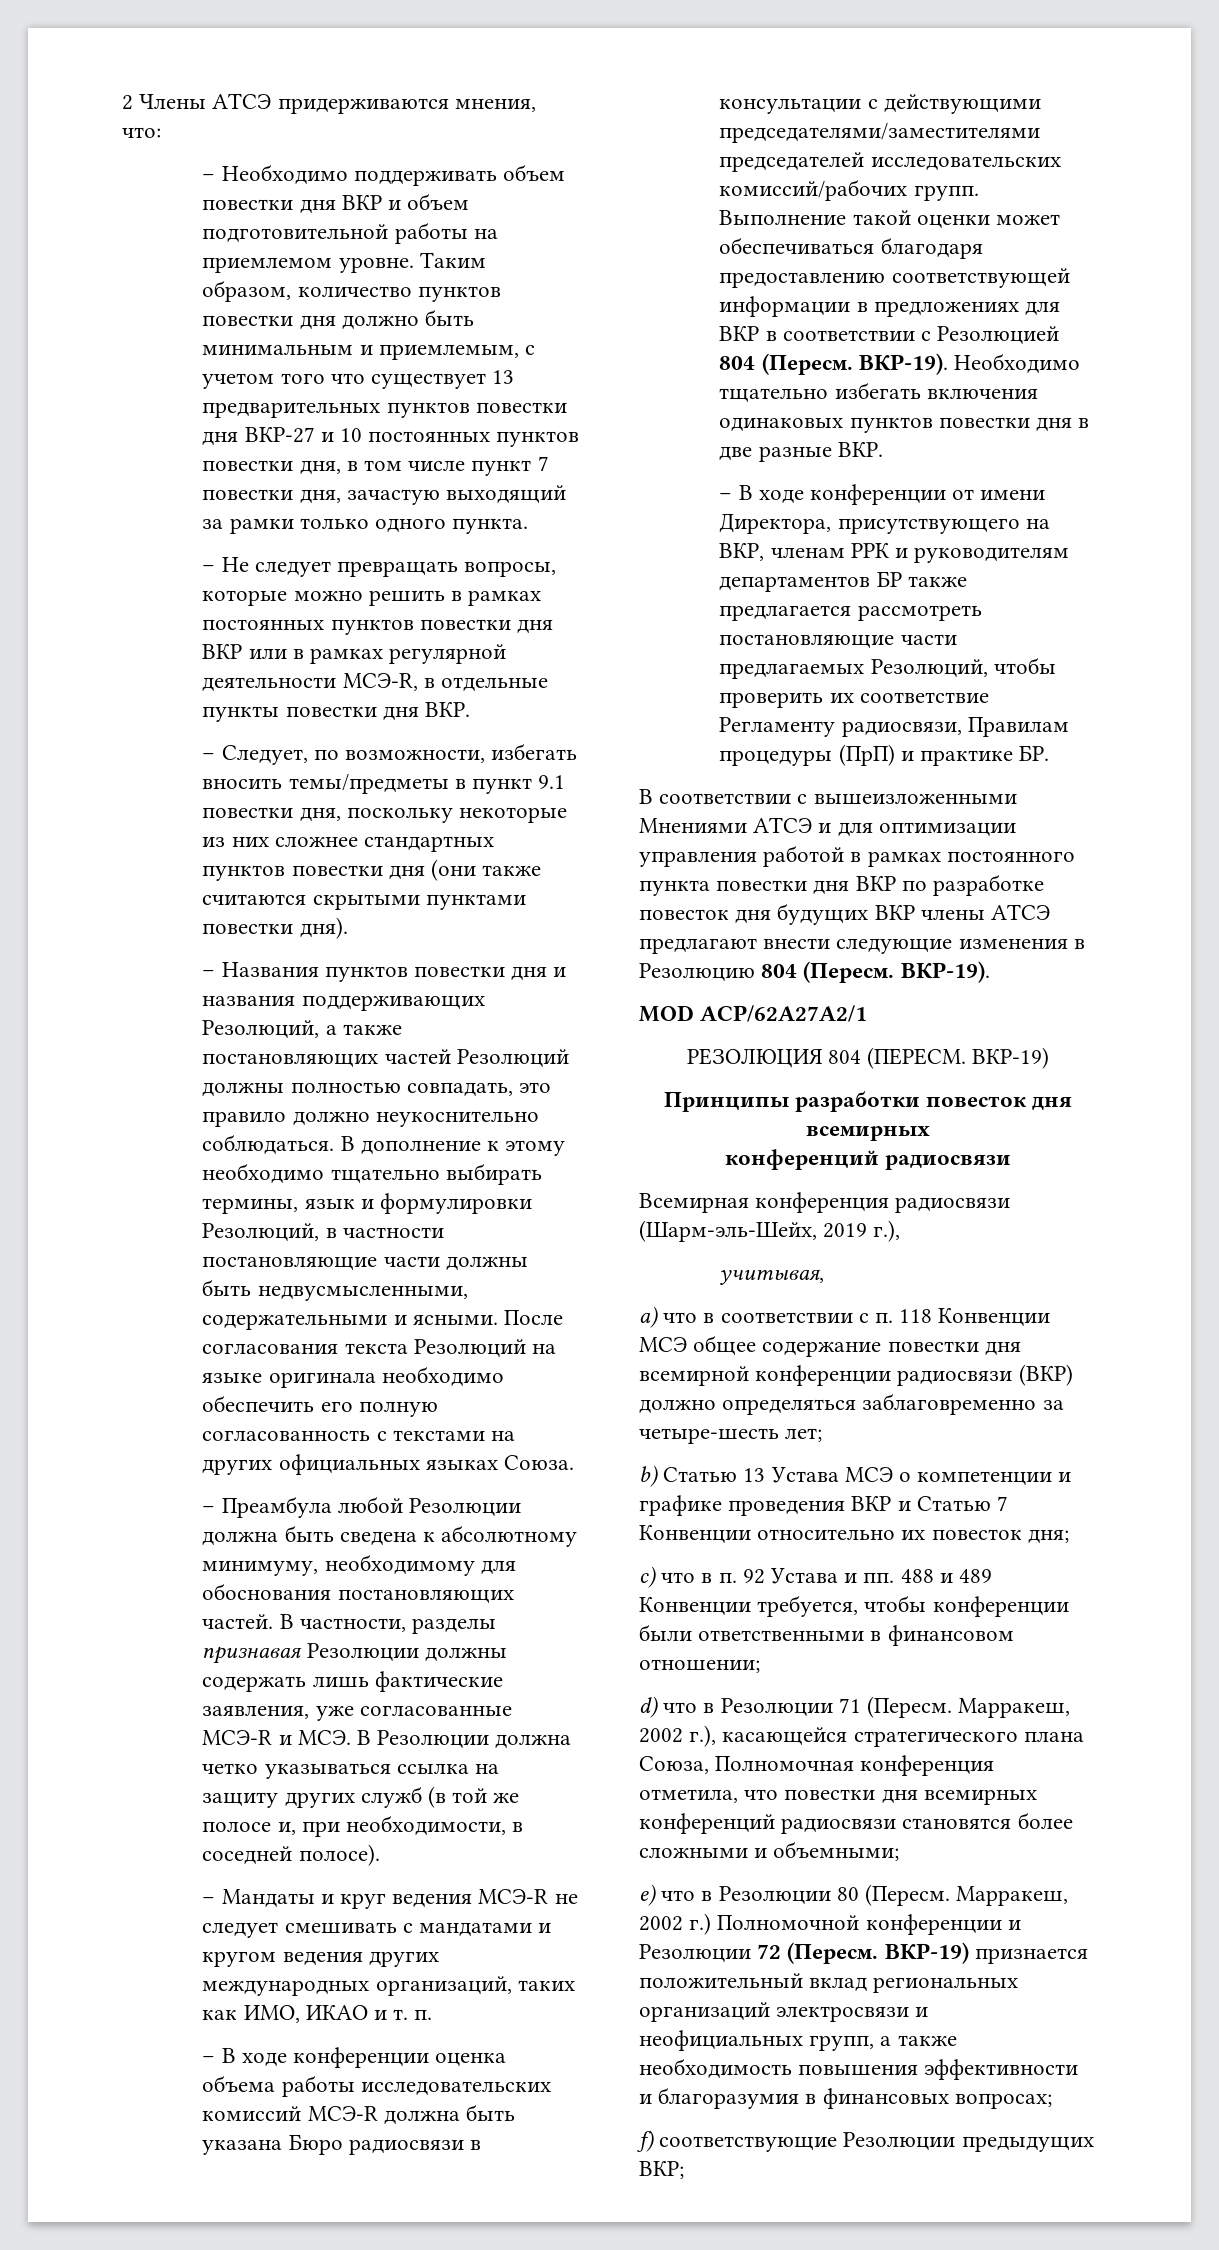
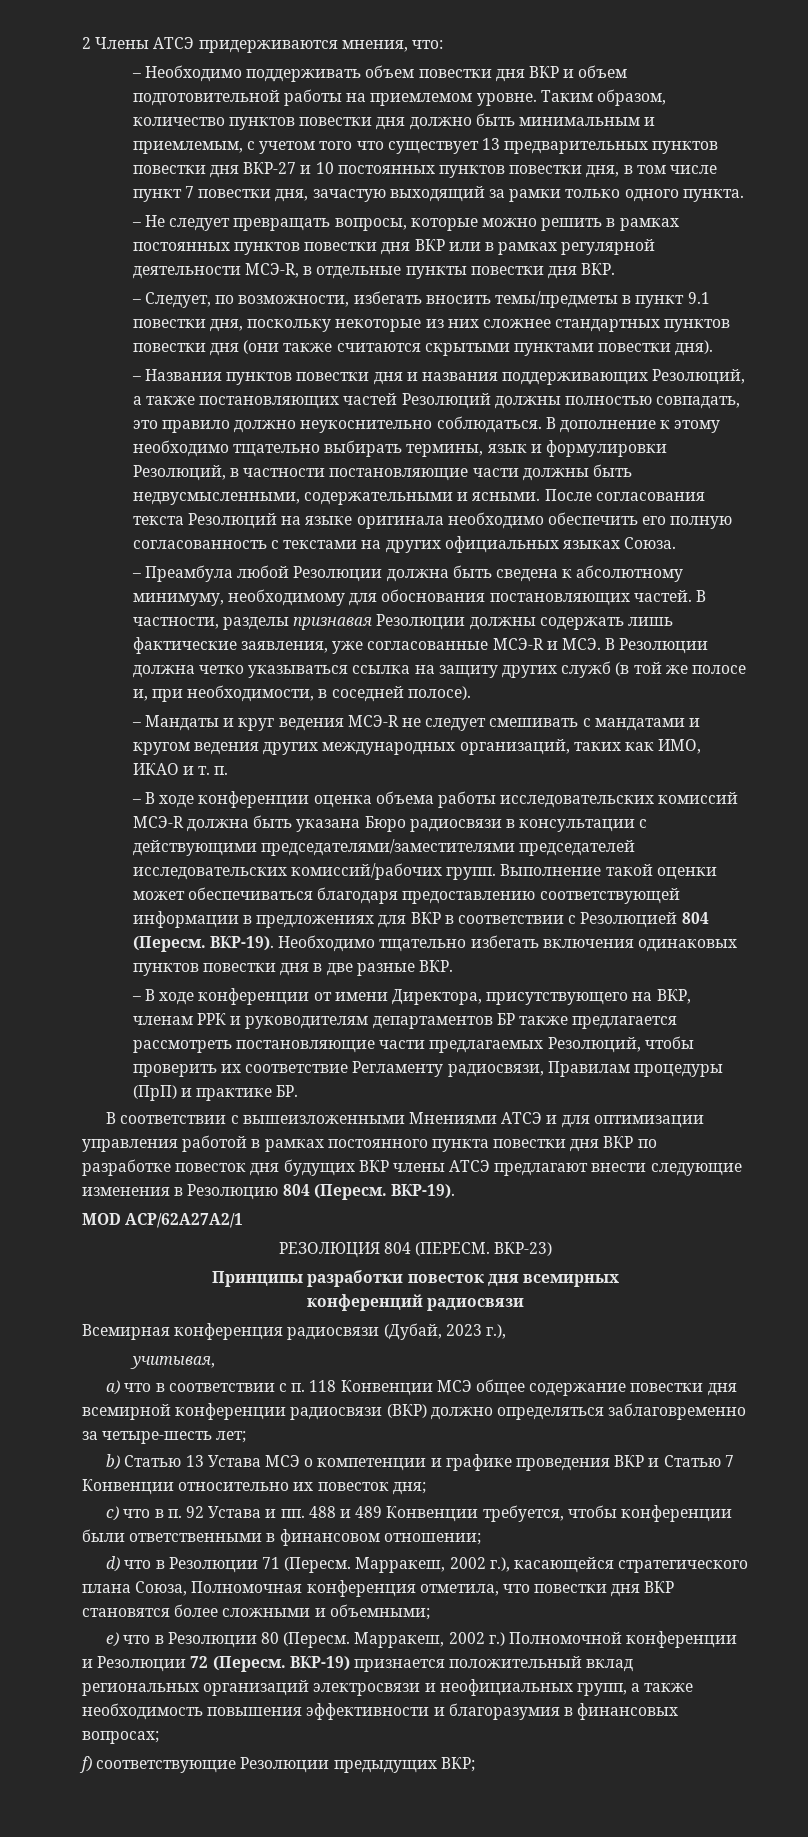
- РЕЗОЛЮЦИЯ 804 (ПЕРЕСМ. ВКР-19)
+ РЕЗОЛЮЦИЯ 804 (ПЕРЕСМ. ВКР-23)
- Всемирная конференция радиосвязи (Шарм-эль-Шейх, 2019 г.),
+ Всемирная конференция радиосвязи (Дубай, 2023 г.),
- Марракеш, 2002 г.), касающейся стратегического плана Союза, Полномочная конференция отметила, что повестки дня всемирных конференций радиосвязи становятся более сложными и объемными;
+ Марракеш, 2002 г.), касающейся стратегического плана Союза, Полномочная конференция отметила, что повестки дня ВКР становятся более сложными и объемными;

